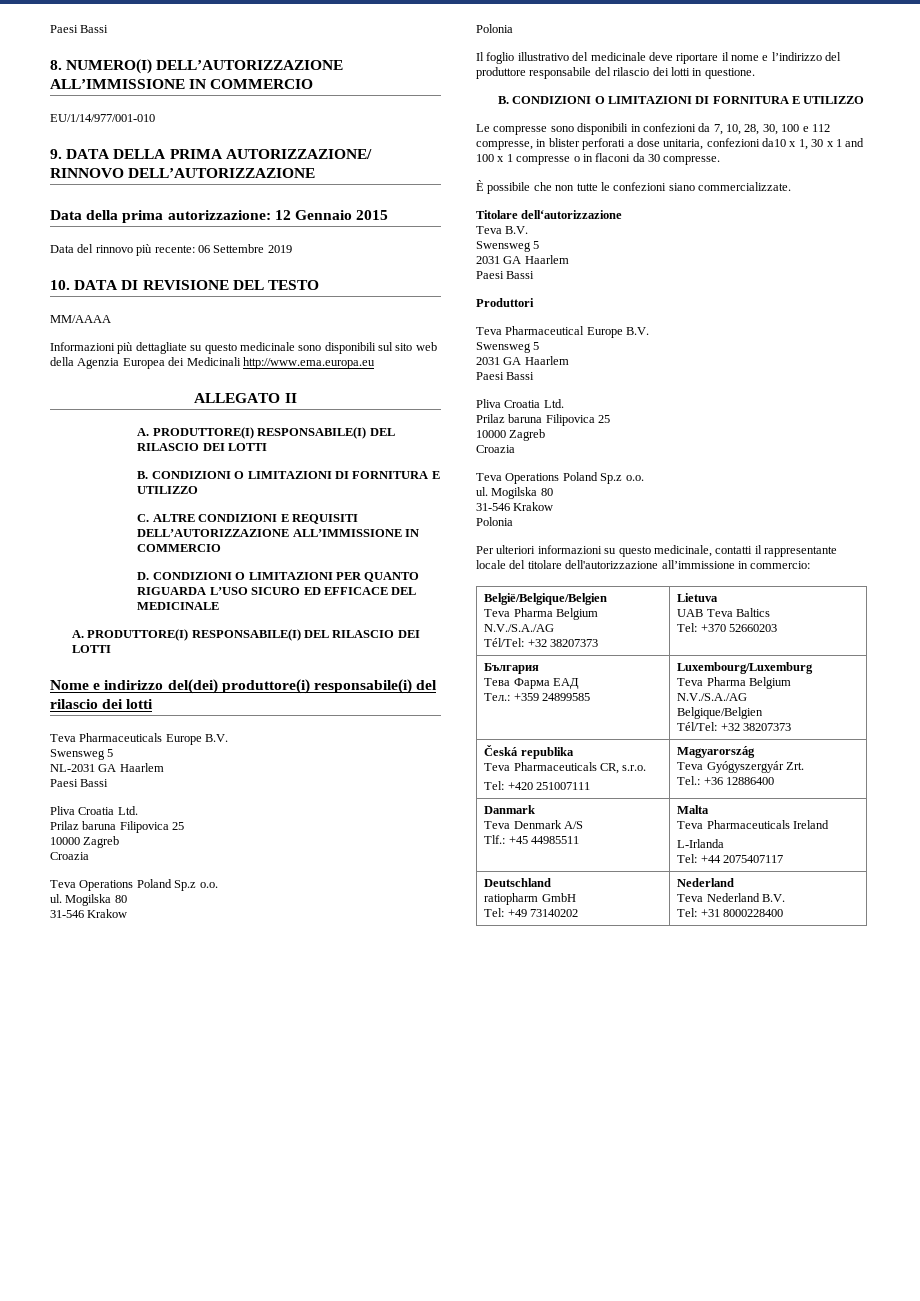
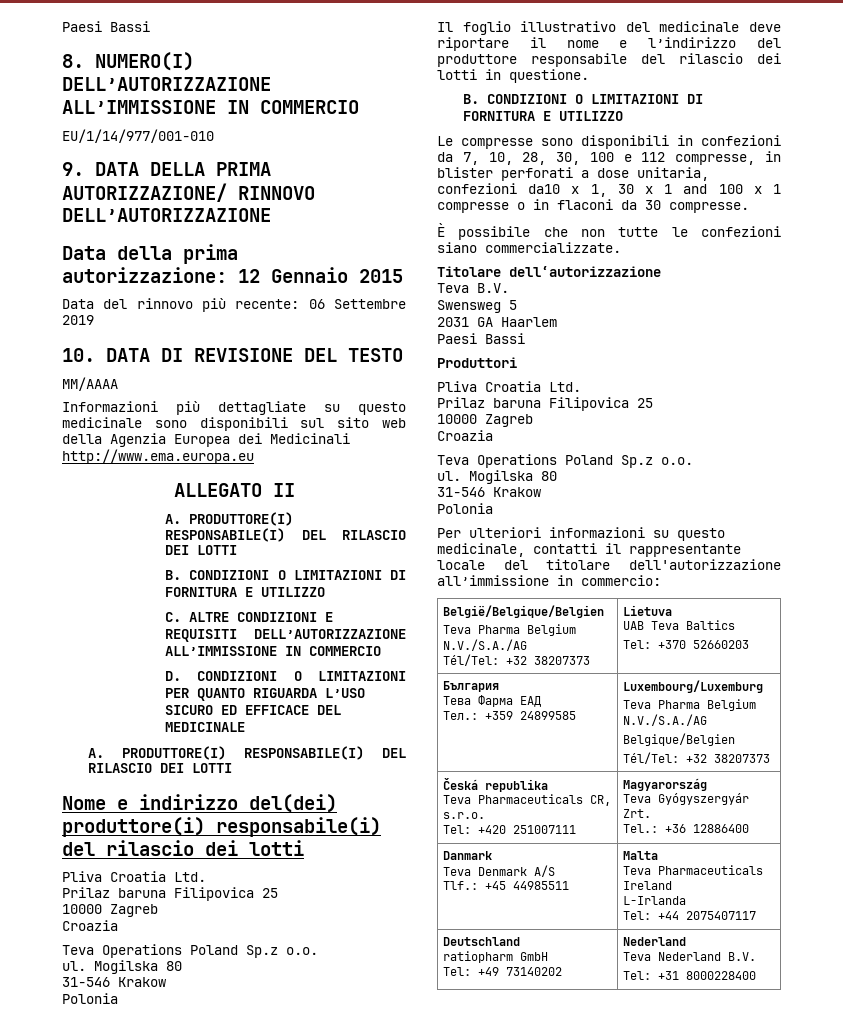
- Teva Pharmaceuticals Europe B.V.
- Swensweg 5
- NL-2031 GA Haarlem
- Paesi Bassi
- Teva Pharmaceutical Europe B.V.
- Swensweg 5
- 2031 GA Haarlem
- Paesi Bassi

